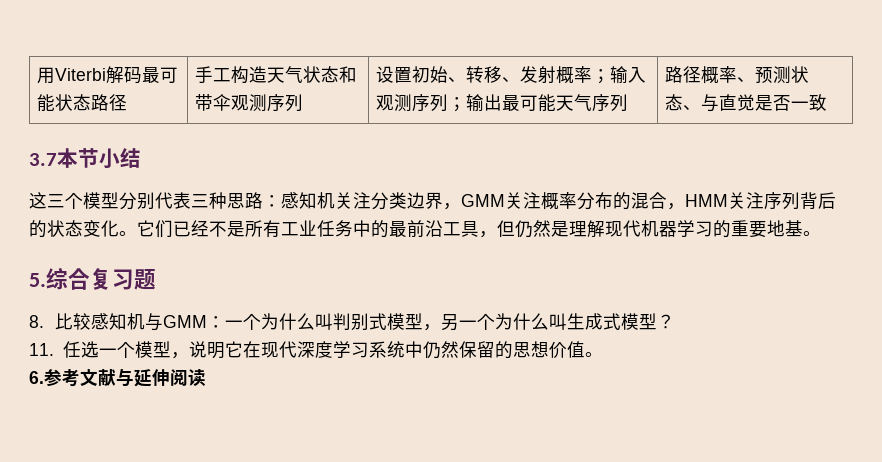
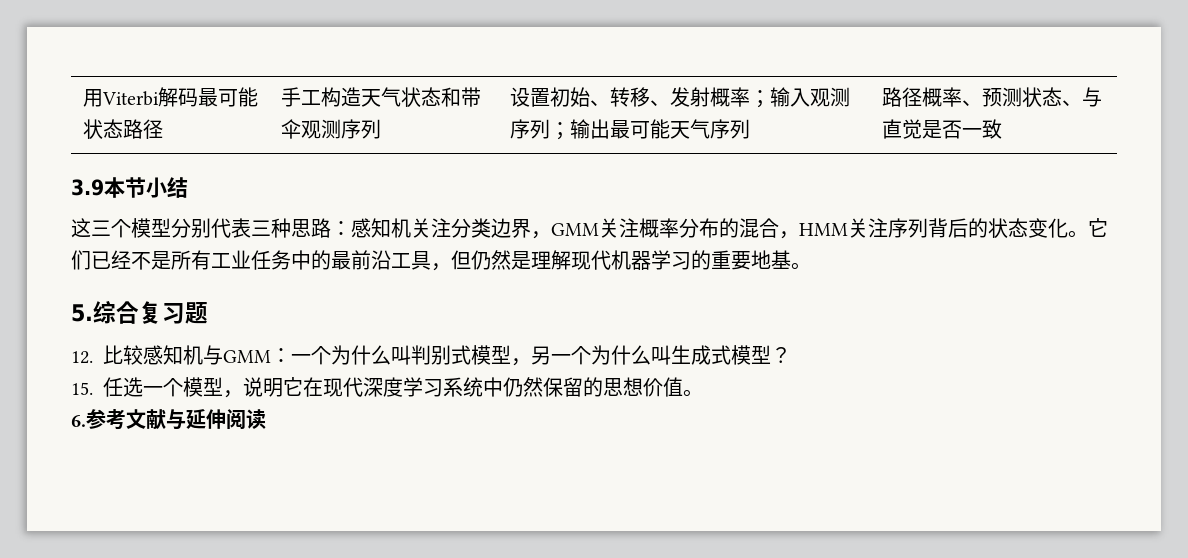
- 3.7本节小结
+ 3.9本节小结
- 8.比较感知机与GMM：一个为什么叫判别式模型，另一个为什么叫生成式模型？
+ 12.比较感知机与GMM：一个为什么叫判别式模型，另一个为什么叫生成式模型？
- 11.任选一个模型，说明它在现代深度学习系统中仍然保留的思想价值。
+ 15.任选一个模型，说明它在现代深度学习系统中仍然保留的思想价值。

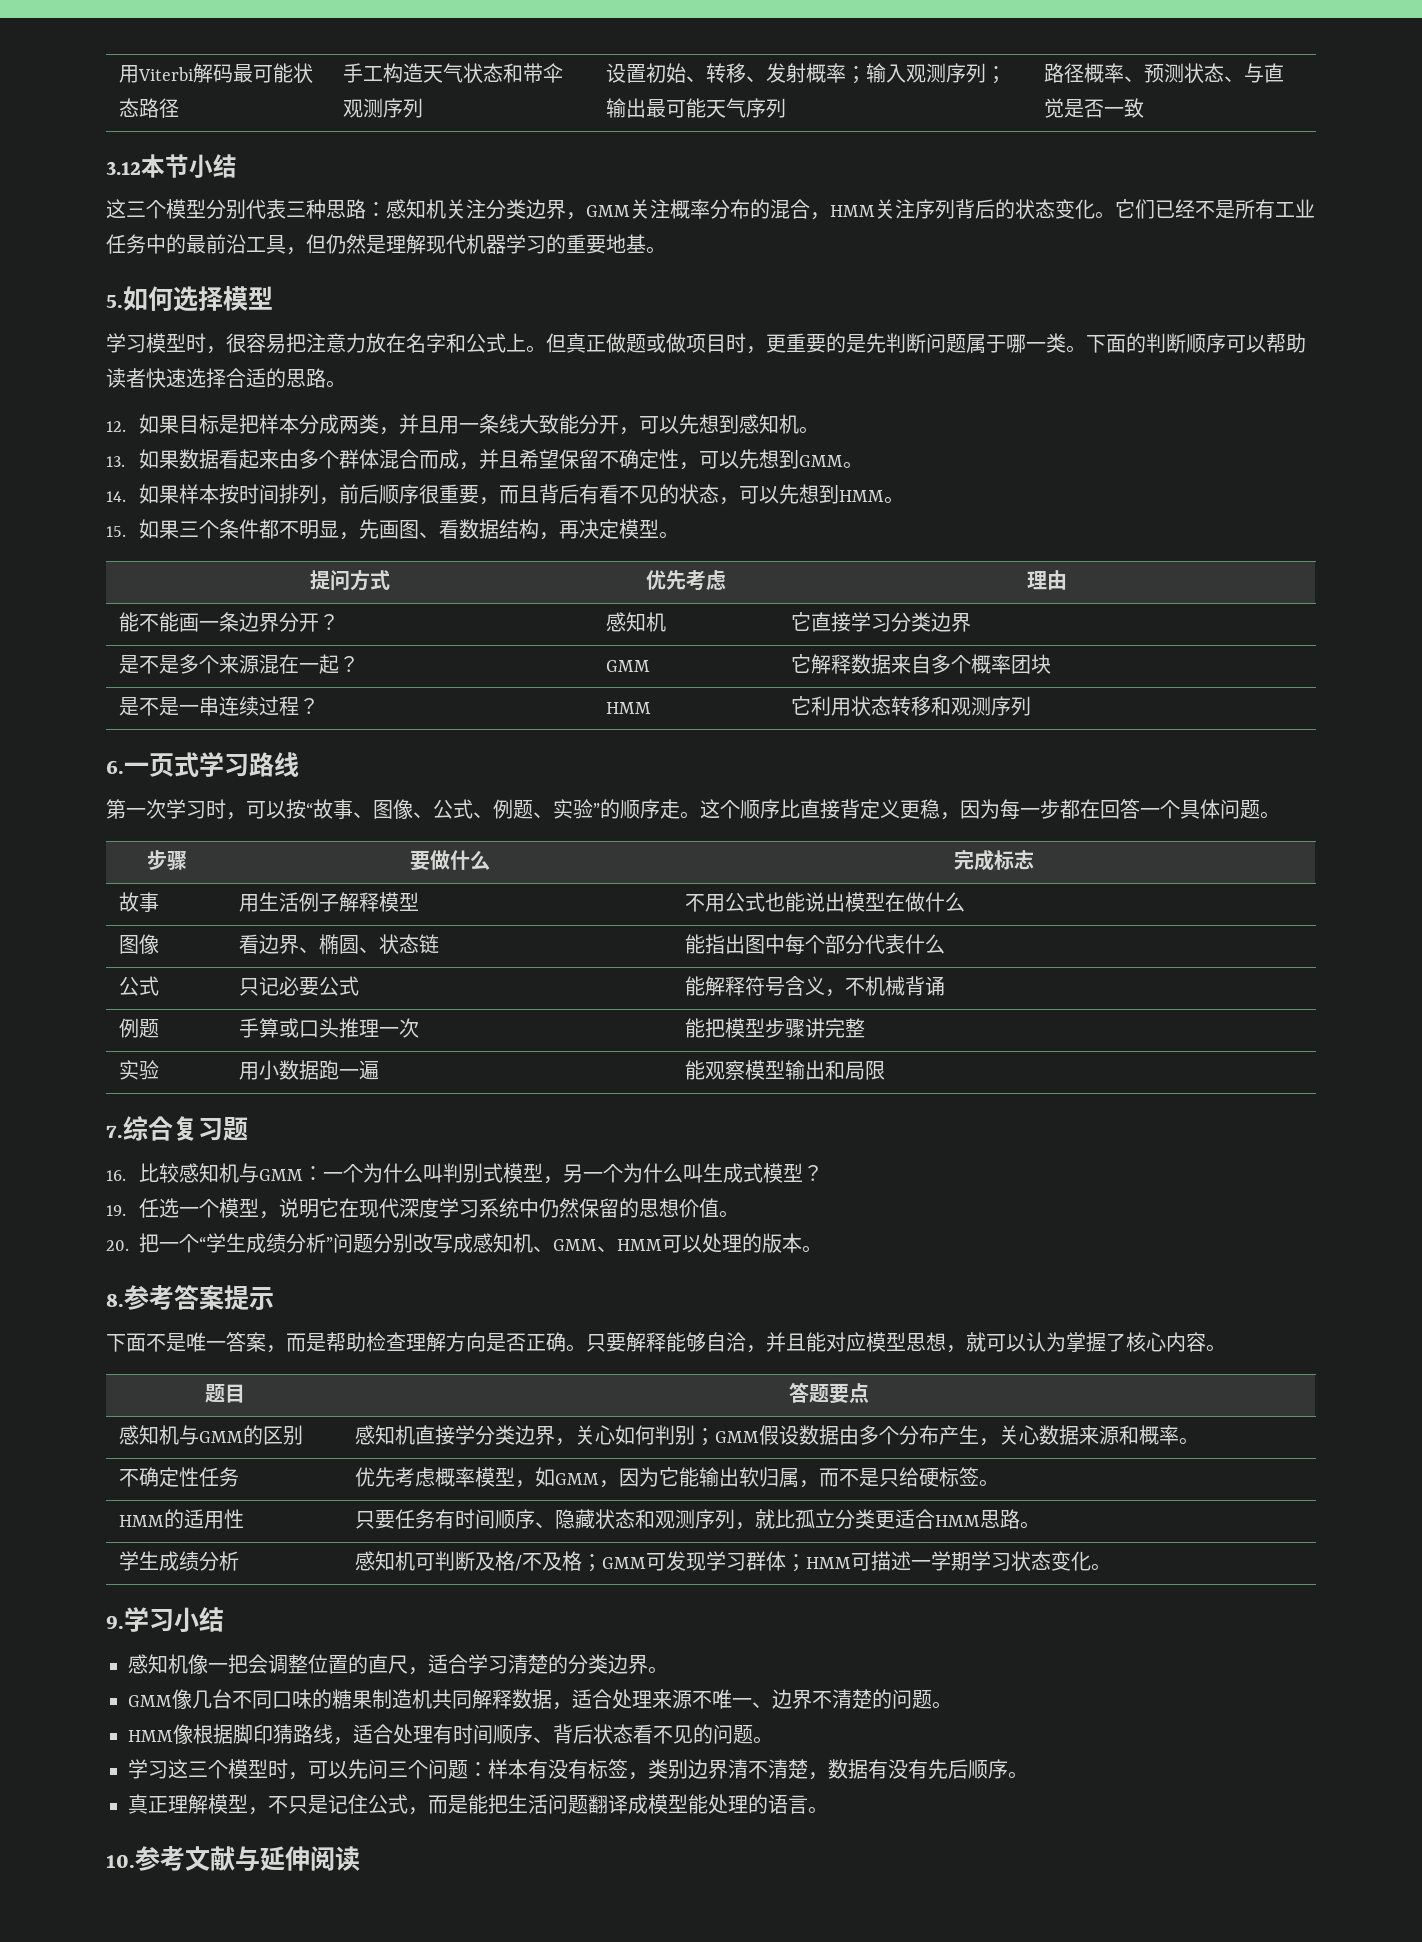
- 3.9本节小结
+ 3.12本节小结
- 5.综合复习题
+ 5.如何选择模型
+ 学习模型时，很容易把注意力放在名字和公式上。但真正做题或做项目时，更重要的是先判断问题属于哪一类。下面的判断顺序可以帮助读者快速选择合适的思路。
+ 12.如果目标是把样本分成两类，并且用一条线大致能分开，可以先想到感知机。
+ 13.如果数据看起来由多个群体混合而成，并且希望保留不确定性，可以先想到GMM。
+ 14.如果样本按时间排列，前后顺序很重要，而且背后有看不见的状态，可以先想到HMM。
+ 15.如果三个条件都不明显，先画图、看数据结构，再决定模型。
+ 提问方式 | 优先考虑 | 理由
+ 能不能画一条边界分开？ | 感知机 | 它直接学习分类边界
+ 是不是多个来源混在一起？ | GMM | 它解释数据来自多个概率团块
+ 是不是一串连续过程？ | HMM | 它利用状态转移和观测序列
+ 6.一页式学习路线
+ 第一次学习时，可以按“故事、图像、公式、例题、实验”的顺序走。这个顺序比直接背定义更稳，因为每一步都在回答一个具体问题。
+ 步骤 | 要做什么 | 完成标志
+ 故事 | 用生活例子解释模型 | 不用公式也能说出模型在做什么
+ 图像 | 看边界、椭圆、状态链 | 能指出图中每个部分代表什么
+ 公式 | 只记必要公式 | 能解释符号含义，不机械背诵
+ 例题 | 手算或口头推理一次 | 能把模型步骤讲完整
+ 实验 | 用小数据跑一遍 | 能观察模型输出和局限
+ 7.综合复习题
- 12.比较感知机与GMM：一个为什么叫判别式模型，另一个为什么叫生成式模型？
+ 16.比较感知机与GMM：一个为什么叫判别式模型，另一个为什么叫生成式模型？
- 15.任选一个模型，说明它在现代深度学习系统中仍然保留的思想价值。
+ 19.任选一个模型，说明它在现代深度学习系统中仍然保留的思想价值。
- 6.参考文献与延伸阅读
+ 20.把一个“学生成绩分析”问题分别改写成感知机、GMM、HMM可以处理的版本。
+ 8.参考答案提示
+ 下面不是唯一答案，而是帮助检查理解方向是否正确。只要解释能够自洽，并且能对应模型思想，就可以认为掌握了核心内容。
+ 题目 | 答题要点
+ 感知机与GMM的区别 | 感知机直接学分类边界，关心如何判别；GMM假设数据由多个分布产生，关心数据来源和概率。
+ 不确定性任务 | 优先考虑概率模型，如GMM，因为它能输出软归属，而不是只给硬标签。
+ HMM的适用性 | 只要任务有时间顺序、隐藏状态和观测序列，就比孤立分类更适合HMM思路。
+ 学生成绩分析 | 感知机可判断及格/不及格；GMM可发现学习群体；HMM可描述一学期学习状态变化。
+ 9.学习小结
+ 感知机像一把会调整位置的直尺，适合学习清楚的分类边界。
+ GMM像几台不同口味的糖果制造机共同解释数据，适合处理来源不唯一、边界不清楚的问题。
+ HMM像根据脚印猜路线，适合处理有时间顺序、背后状态看不见的问题。
+ 学习这三个模型时，可以先问三个问题：样本有没有标签，类别边界清不清楚，数据有没有先后顺序。
+ 真正理解模型，不只是记住公式，而是能把生活问题翻译成模型能处理的语言。
+ 10.参考文献与延伸阅读

